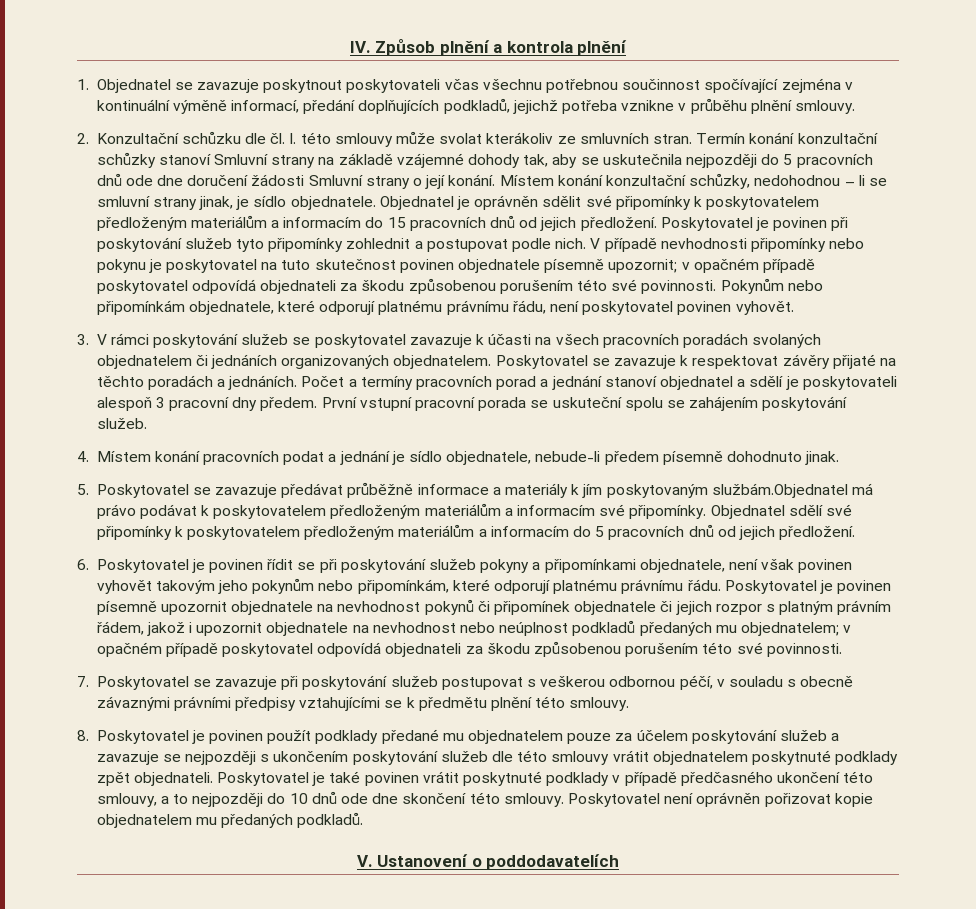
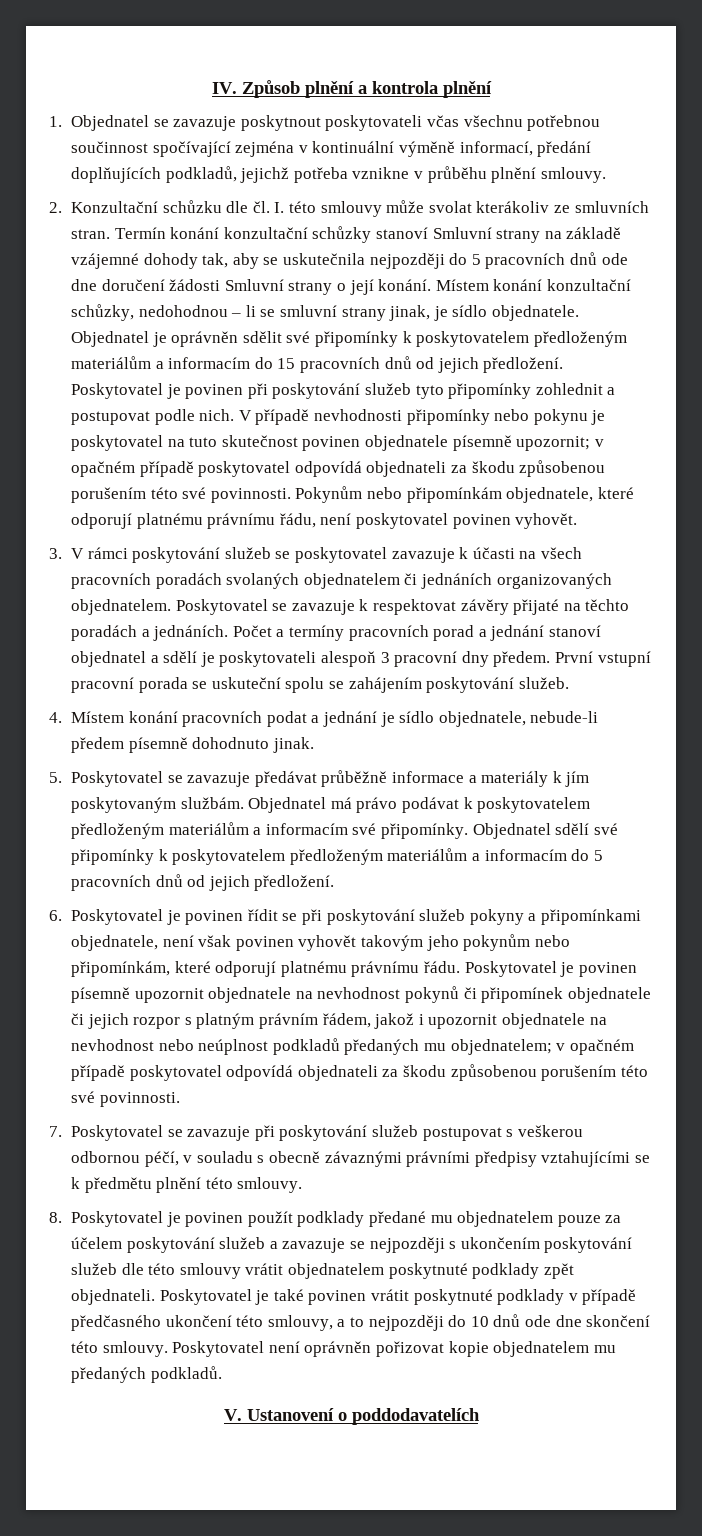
- 5. Poskytovatel se zavazuje předávat průběžně informace a materiály k jím poskytovaným službám.Objednatel má právo podávat k poskytovatelem předloženým materiálům a informacím své připomínky.
+ 5. Poskytovatel se zavazuje předávat průběžně informace a materiály k jím poskytovaným službám. Objednatel má právo podávat k poskytovatelem předloženým materiálům a informacím své připomínky.

